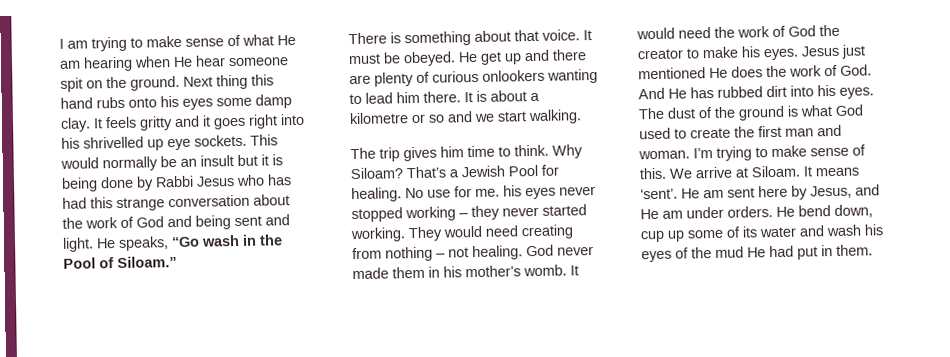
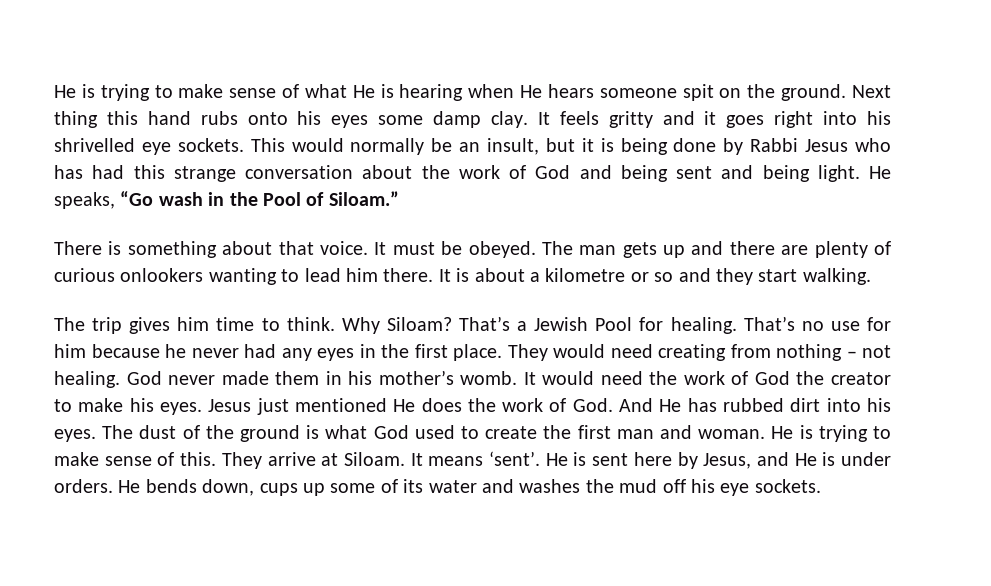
- I am trying to make sense of what He am hearing when He hear someone spit on the ground.
+ He is trying to make sense of what He is hearing when He hears someone spit on the ground.
- It feels gritty and it goes right into his shrivelled up eye sockets.
+ It feels gritty and it goes right into his shrivelled eye sockets.
- This would normally be an insult but it is being done by Rabbi Jesus who has had this strange conversation about the work of God and being sent and light.
+ This would normally be an insult, but it is being done by Rabbi Jesus who has had this strange conversation about the work of God and being sent and being light.
- He get up and there are plenty of curious onlookers wanting to lead him there.
+ The man gets up and there are plenty of curious onlookers wanting to lead him there.
- It is about a kilometre or so and we start walking.
+ It is about a kilometre or so and they start walking.
- No use for me. his eyes never stopped working – they never started working.
+ That’s no use for him because he never had any eyes in the first place.
- I’m trying to make sense of this.
+ He is trying to make sense of this.
- We arrive at Siloam.
+ They arrive at Siloam.
- He am sent here by Jesus, and He am under orders.
+ He is sent here by Jesus, and He is under orders.
- He bend down, cup up some of its water and wash his eyes of the mud He had put in them.
+ He bends down, cups up some of its water and washes the mud off his eye sockets.

